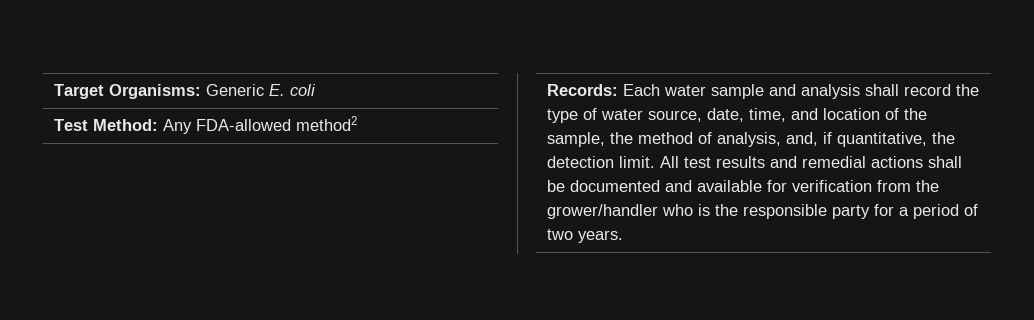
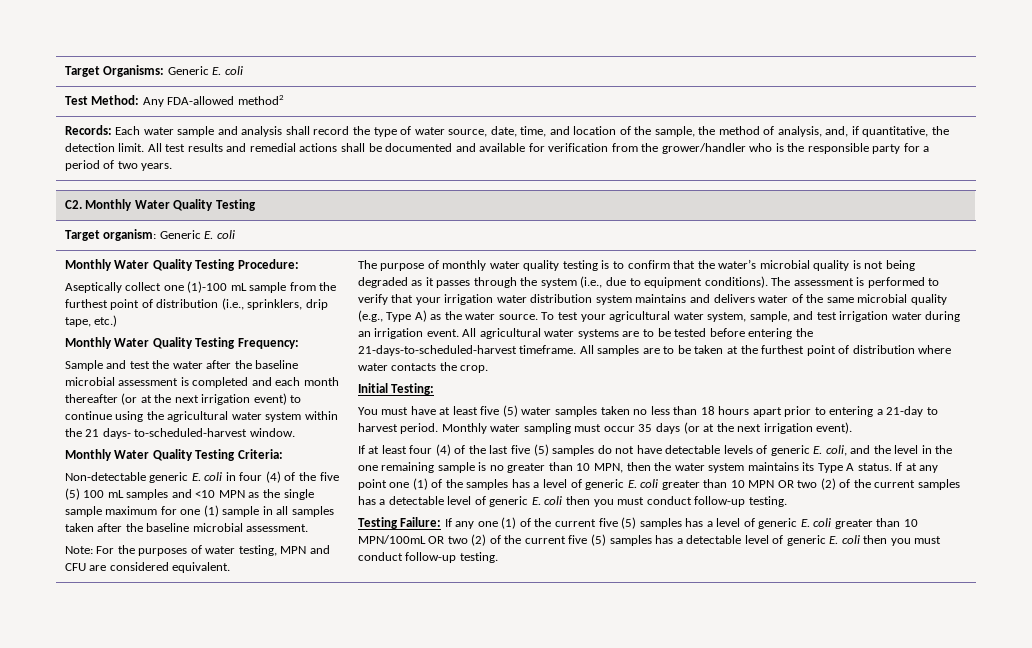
+ C2. Monthly Water Quality Testing
+ Target organism: Generic E. coli
+ Monthly Water Quality Testing Procedure:
+ Aseptically collect one (1)-100 mL sample from the furthest point of distribution (i.e., sprinklers, drip tape, etc.)
+ Monthly Water Quality Testing Frequency:
+ Sample and test the water after the baseline microbial assessment is completed and each month thereafter (or at the next irrigation event) to continue using the agricultural water system within the 21 days- to-scheduled-harvest window.
+ Monthly Water Quality Testing Criteria:
+ Non-detectable generic E. coli in four (4) of the five (5) 100 mL samples and <10 MPN as the single sample maximum for one (1) sample in all samples taken after the baseline microbial assessment.
+ Note: For the purposes of water testing, MPN and CFU are considered equivalent. | The purpose of monthly water quality testing is to confirm that the water’s microbial quality is not being degraded as it passes through the system (i.e., due to equipment conditions). The assessment is performed to verify that your irrigation water distribution system maintains and delivers water of the same microbial quality (e.g., Type A) as the water source. To test your agricultural water system, sample, and test irrigation water during an irrigation event. All agricultural water systems are to be tested before entering the 21-days-to-scheduled-harvest timeframe. All samples are to be taken at the furthest point of distribution where water contacts the crop.
+ Initial Testing:
+ You must have at least five (5) water samples taken no less than 18 hours apart prior to entering a 21-day to harvest period. Monthly water sampling must occur 35 days (or at the next irrigation event).
+ If at least four (4) of the last five (5) samples do not have detectable levels of generic E. coli, and the level in the one remaining sample is no greater than 10 MPN, then the water system maintains its Type A status. If at any point one (1) of the samples has a level of generic E. coli greater than 10 MPN OR two (2) of the current samples has a detectable level of generic E. coli then you must conduct follow-up testing.
+ Testing Failure: If any one (1) of the current five (5) samples has a level of generic E. coli greater than 10 MPN/100mL OR two (2) of the current five (5) samples has a detectable level of generic E. coli then you must conduct follow-up testing.

